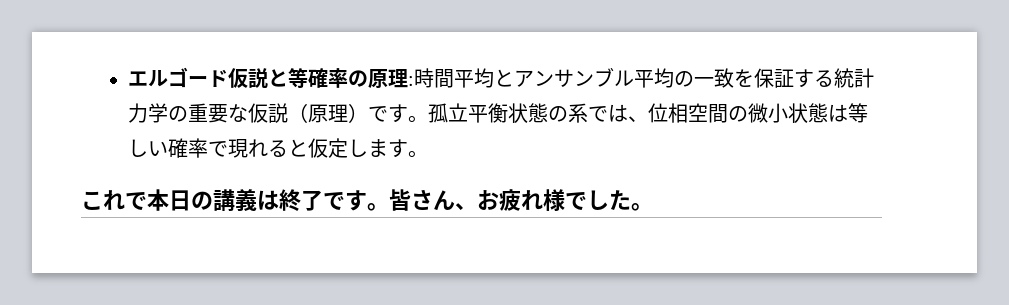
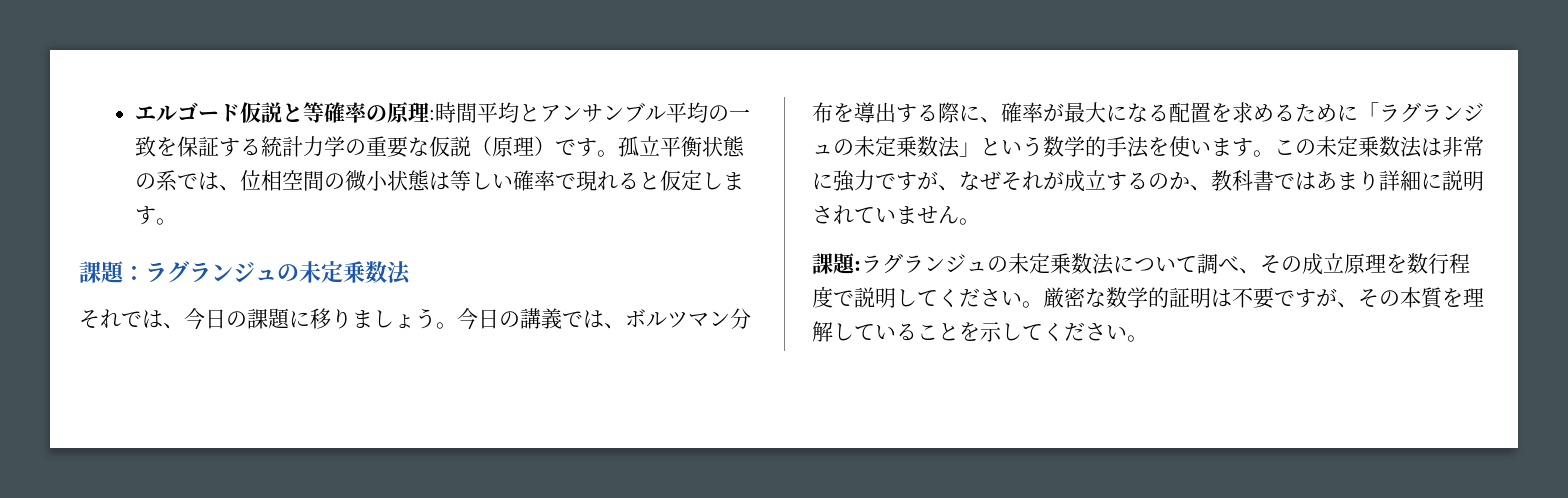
  孤立平衡状態の系では、位相空間の微小状態は等しい確率で現れると仮定します。
- これで本日の講義は終了です。皆さん、お疲れ様でした。
+ 課題：ラグランジュの未定乗数法
+ それでは、今日の課題に移りましょう。今日の講義では、ボルツマン分布を導出する際に、確率が最大になる配置を求めるために「ラグランジュの未定乗数法」という数学的手法を使います。この未定乗数法は非常に強力ですが、なぜそれが成立するのか、教科書ではあまり詳細に説明されていません。
+ 課題:ラグランジュの未定乗数法について調べ、その成立原理を数行程度で説明してください。厳密な数学的証明は不要ですが、その本質を理解していることを示してください。

